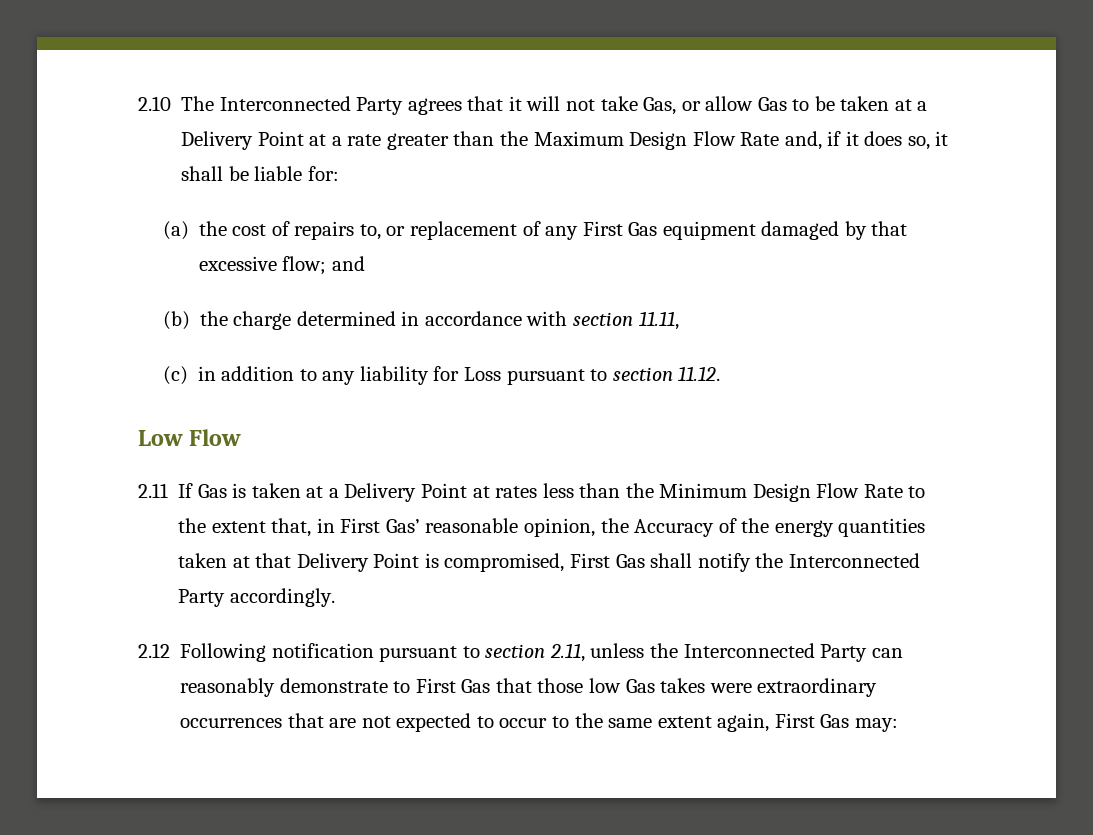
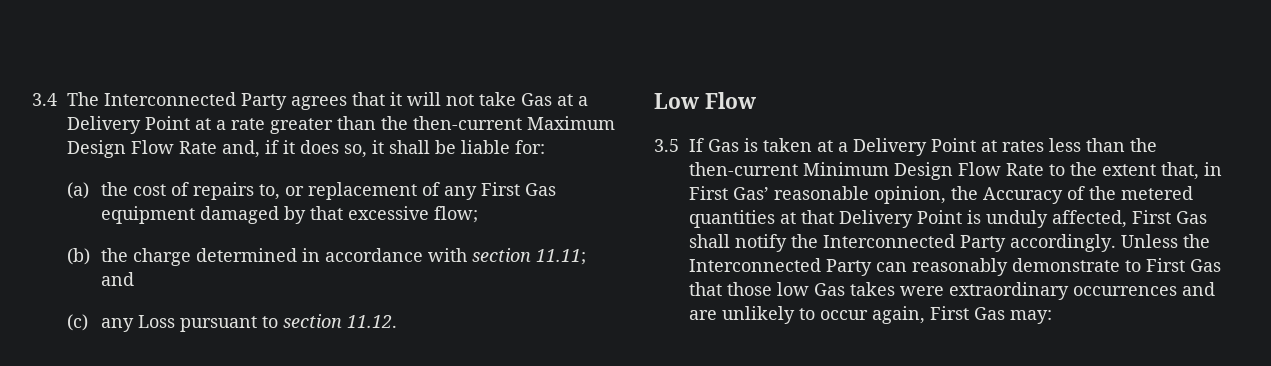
- 2.10 The Interconnected Party agrees that it will not take Gas, or allow Gas to be taken at a Delivery Point at a rate greater than the Maximum Design Flow Rate and, if it does so, it shall be liable for:
+ 3.4 The Interconnected Party agrees that it will not take Gas at a Delivery Point at a rate greater than the then-current Maximum Design Flow Rate and, if it does so, it shall be liable for:
- (a) the cost of repairs to, or replacement of any First Gas equipment damaged by that excessive flow; and
+ (a) the cost of repairs to, or replacement of any First Gas equipment damaged by that excessive flow;
- (b) the charge determined in accordance with section 11.11,
+ (b) the charge determined in accordance with section 11.11; and
- (c) in addition to any liability for Loss pursuant to section 11.12.
+ (c) any Loss pursuant to section 11.12.
- 2.11 If Gas is taken at a Delivery Point at rates less than the Minimum Design Flow Rate to the extent that, in First Gas’ reasonable opinion, the Accuracy of the energy quantities taken at that Delivery Point is compromised, First Gas shall notify the Interconnected Party accordingly.
- 2.12 Following notification pursuant to section 2.11, unless the Interconnected Party can reasonably demonstrate to First Gas that those low Gas takes were extraordinary occurrences that are not expected to occur to the same extent again, First Gas may:
+ 3.5 If Gas is taken at a Delivery Point at rates less than the then-current Minimum Design Flow Rate to the extent that, in First Gas’ reasonable opinion, the Accuracy of the metered quantities at that Delivery Point is unduly affected, First Gas shall notify the Interconnected Party accordingly. Unless the Interconnected Party can reasonably demonstrate to First Gas that those low Gas takes were extraordinary occurrences and are unlikely to occur again, First Gas may:

